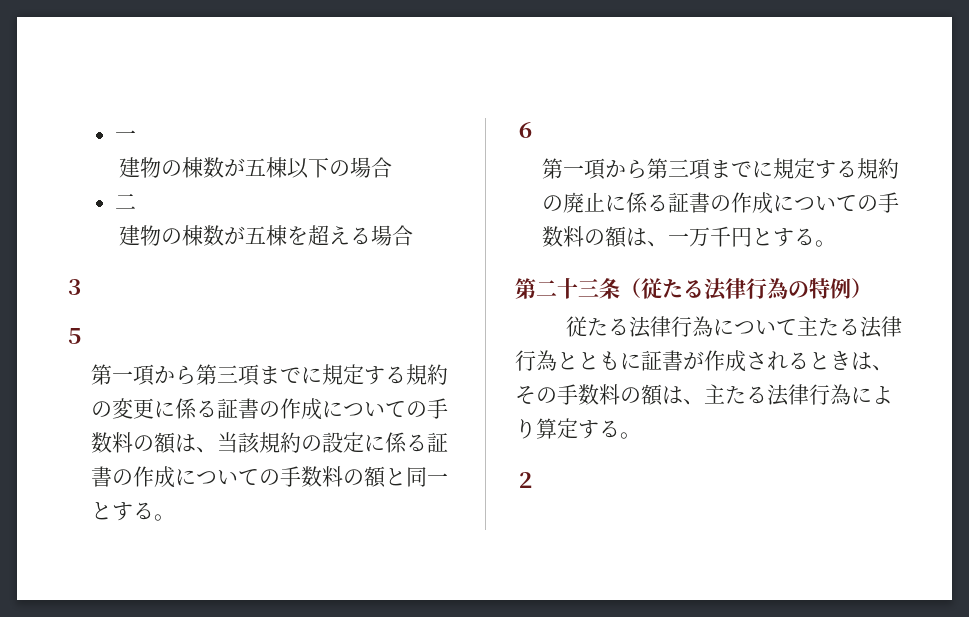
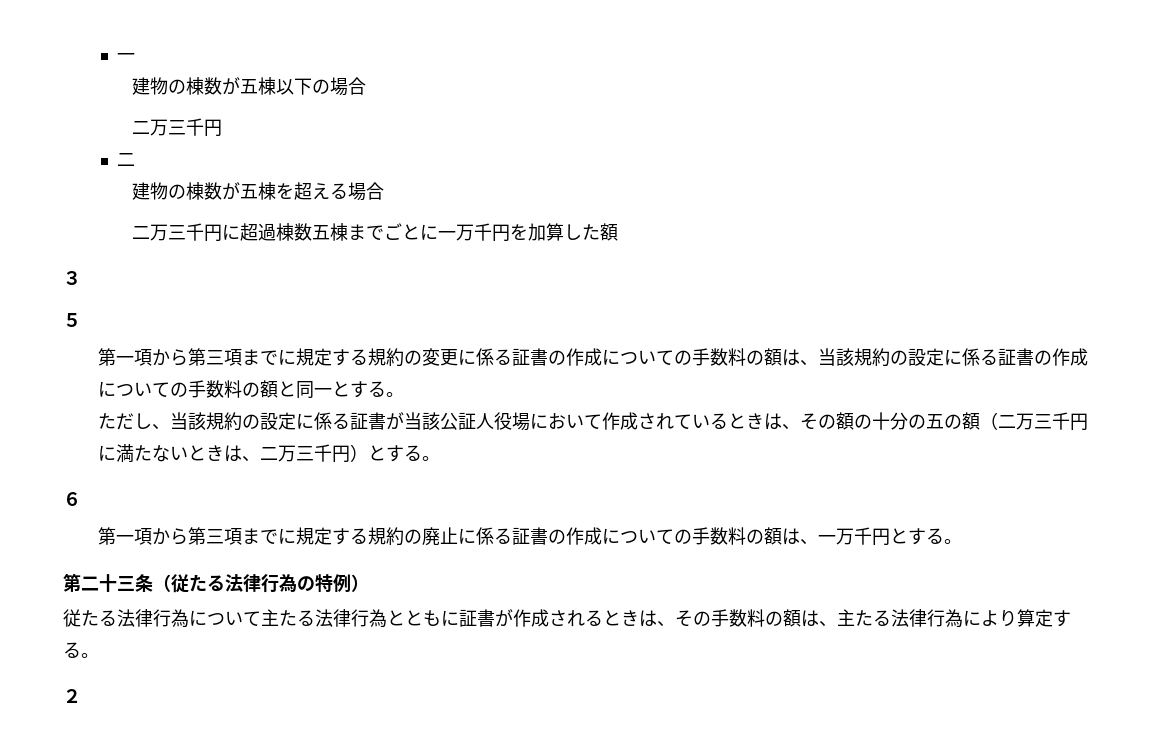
  建物の棟数が五棟以下の場合
+ 二万三千円
+ 二万三千円に超過棟数五棟までごとに一万千円を加算した額
+ ただし、当該規約の設定に係る証書が当該公証人役場において作成されているときは、その額の十分の五の額（二万三千円に満たないときは、二万三千円）とする。

